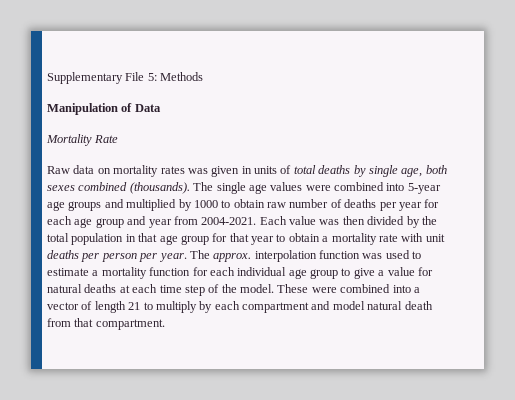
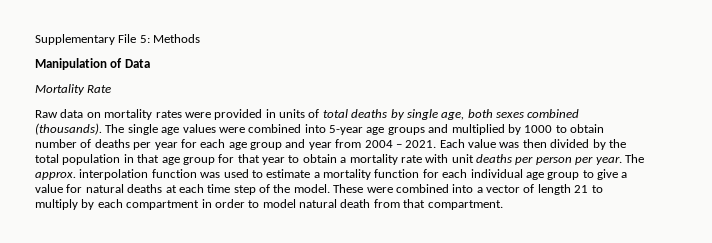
- Raw data on mortality rates was given in units of total deaths by single age, both sexes combined (thousands).
+ Raw data on mortality rates were provided in units of total deaths by single age, both sexes combined (thousands).
- The single age values were combined into 5-year age groups and multiplied by 1000 to obtain raw number of deaths per year for each age group and year from 2004-2021.
+ The single age values were combined into 5-year age groups and multiplied by 1000 to obtain number of deaths per year for each age group and year from 2004 – 2021.
- These were combined into a vector of length 21 to multiply by each compartment and model natural death from that compartment.
+ These were combined into a vector of length 21 to multiply by each compartment in order to model natural death from that compartment.

